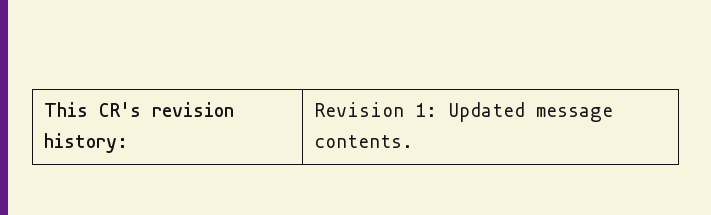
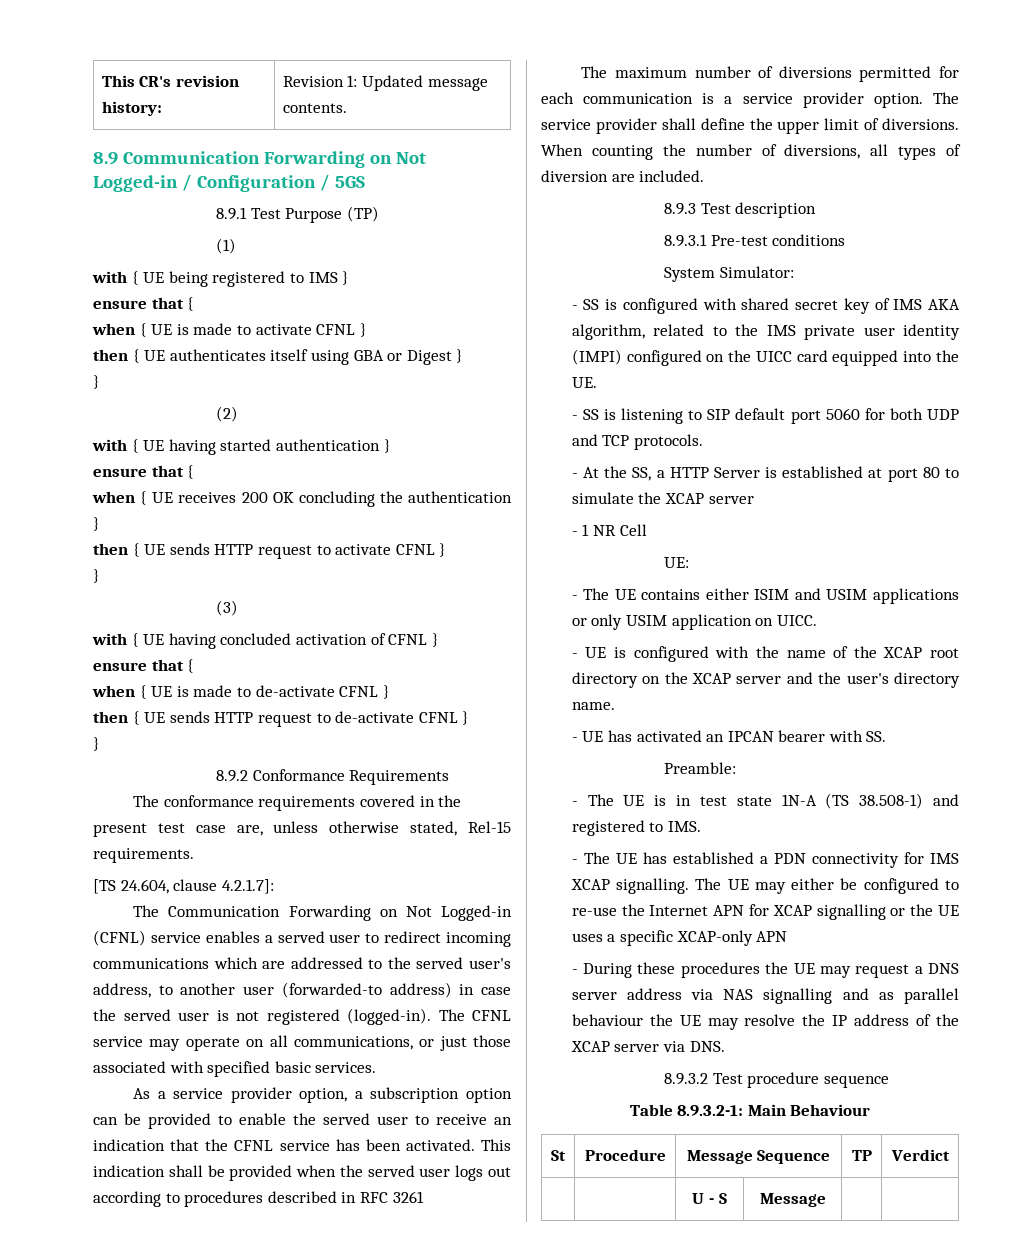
+ 8.9 Communication Forwarding on Not Logged-in / Configuration / 5GS
+ 8.9.1 Test Purpose (TP)
+ (1)
+ with { UE being registered to IMS }
+ ensure that {
+ when { UE is made to activate CFNL }
+ then { UE authenticates itself using GBA or Digest }
+ }
+ (2)
+ with { UE having started authentication }
+ ensure that {
+ when { UE receives 200 OK concluding the authentication }
+ then { UE sends HTTP request to activate CFNL }
+ }
+ (3)
+ with { UE having concluded activation of CFNL }
+ ensure that {
+ when { UE is made to de-activate CFNL }
+ then { UE sends HTTP request to de-activate CFNL }
+ }
+ 8.9.2 Conformance Requirements
+ The conformance requirements covered in the present test case are, unless otherwise stated, Rel-15 requirements.
+ [TS 24.604, clause 4.2.1.7]:
+ The Communication Forwarding on Not Logged-in (CFNL) service enables a served user to redirect incoming communications which are addressed to the served user's address, to another user (forwarded-to address) in case the served user is not registered (logged-in). The CFNL service may operate on all communications, or just those associated with specified basic services.
+ As a service provider option, a subscription option can be provided to enable the served user to receive an indication that the CFNL service has been activated. This indication shall be provided when the served user logs out according to procedures described in RFC 3261
+ The maximum number of diversions permitted for each communication is a service provider option. The service provider shall define the upper limit of diversions. When counting the number of diversions, all types of diversion are included.
+ 8.9.3 Test description
+ 8.9.3.1 Pre-test conditions
+ System Simulator:
+ - SS is configured with shared secret key of IMS AKA algorithm, related to the IMS private user identity (IMPI) configured on the UICC card equipped into the UE.
+ - SS is listening to SIP default port 5060 for both UDP and TCP protocols.
+ - At the SS, a HTTP Server is established at port 80 to simulate the XCAP server
+ - 1 NR Cell
+ UE:
+ - The UE contains either ISIM and USIM applications or only USIM application on UICC.
+ - UE is configured with the name of the XCAP root directory on the XCAP server and the user's directory name.
+ - UE has activated an IPCAN bearer with SS.
+ Preamble:
+ - The UE is in test state 1N-A (TS 38.508-1) and registered to IMS.
+ - The UE has established a PDN connectivity for IMS XCAP signalling. The UE may either be configured to re-use the Internet APN for XCAP signalling or the UE uses a specific XCAP-only APN
+ - During these procedures the UE may request a DNS server address via NAS signalling and as parallel behaviour the UE may resolve the IP address of the XCAP server via DNS.
+ 8.9.3.2 Test procedure sequence
+ Table 8.9.3.2-1: Main Behaviour
+ St | Procedure | Message Sequence | TP | Verdict
+ | | U - S | Message | |

